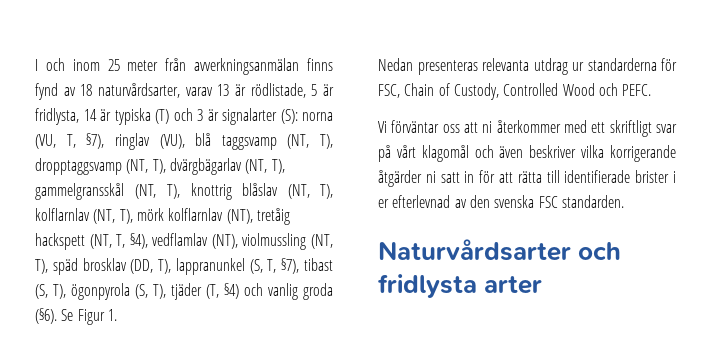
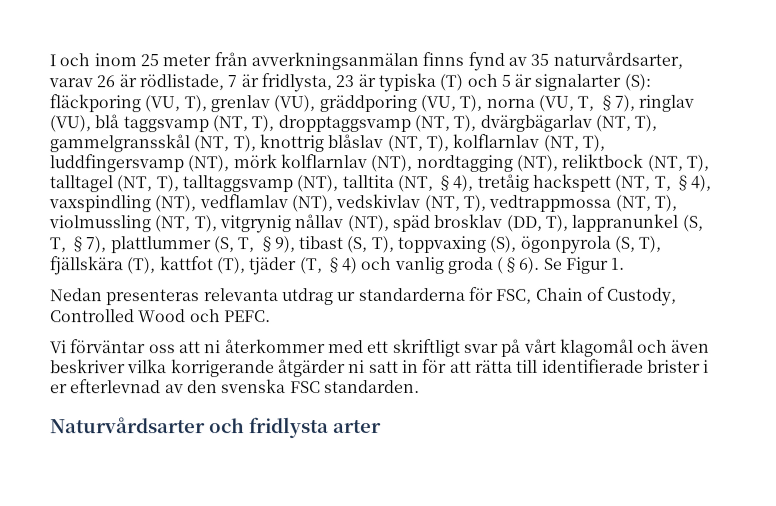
- I och inom 25 meter från avverkningsanmälan finns fynd av 18 naturvårdsarter, varav 13 är rödlistade, 5 är fridlysta, 14 är typiska (T) och 3 är signalarter (S):
+ I och inom 25 meter från avverkningsanmälan finns fynd av 35 naturvårdsarter, varav 26 är rödlistade, 7 är fridlysta, 23 är typiska (T) och 5 är signalarter (S):
- norna (VU, T, §7), ringlav (VU), blå taggsvamp (NT, T), dropptaggsvamp (NT, T), dvärgbägarlav (NT, T), gammelgransskål (NT, T), knottrig blåslav (NT, T), kolflarnlav (NT, T), mörk kolflarnlav (NT), tretåig hackspett (NT, T, §4), vedflamlav (NT), violmussling (NT, T), späd brosklav (DD, T), lappranunkel (S, T, §7), tibast (S, T), ögonpyrola (S, T), tjäder (T, §4) och vanlig groda (§6).
+ fläckporing (VU, T), grenlav (VU), gräddporing (VU, T), norna (VU, T, §7), ringlav (VU), blå taggsvamp (NT, T), dropptaggsvamp (NT, T), dvärgbägarlav (NT, T), gammelgransskål (NT, T), knottrig blåslav (NT, T), kolflarnlav (NT, T), luddfingersvamp (NT), mörk kolflarnlav (NT), nordtagging (NT), reliktbock (NT, T), talltagel (NT, T), talltaggsvamp (NT), talltita (NT, §4), tretåig hackspett (NT, T, §4), vaxspindling (NT), vedflamlav (NT), vedskivlav (NT, T), vedtrappmossa (NT, T), violmussling (NT, T), vitgrynig nållav (NT), späd brosklav (DD, T), lappranunkel (S, T, §7), plattlummer (S, T, §9), tibast (S, T), toppvaxing (S), ögonpyrola (S, T), fjällskära (T), kattfot (T), tjäder (T, §4) och vanlig groda (§6).

